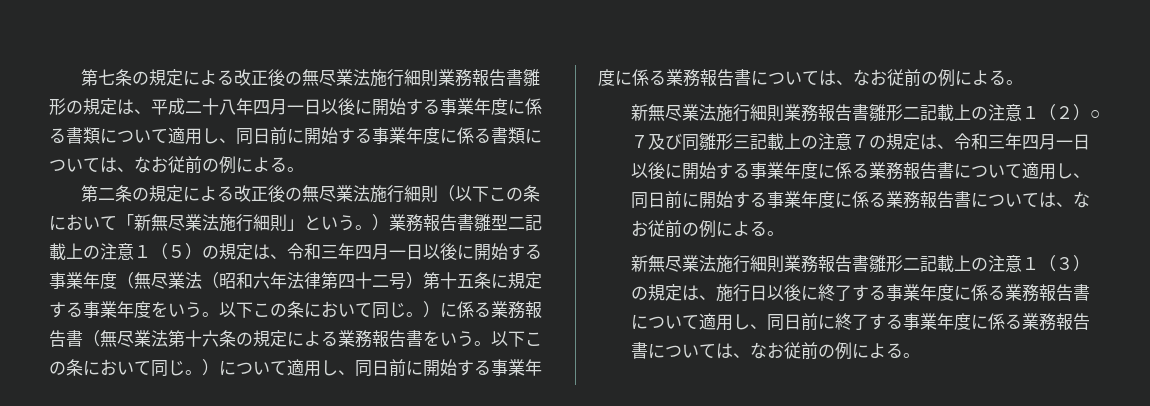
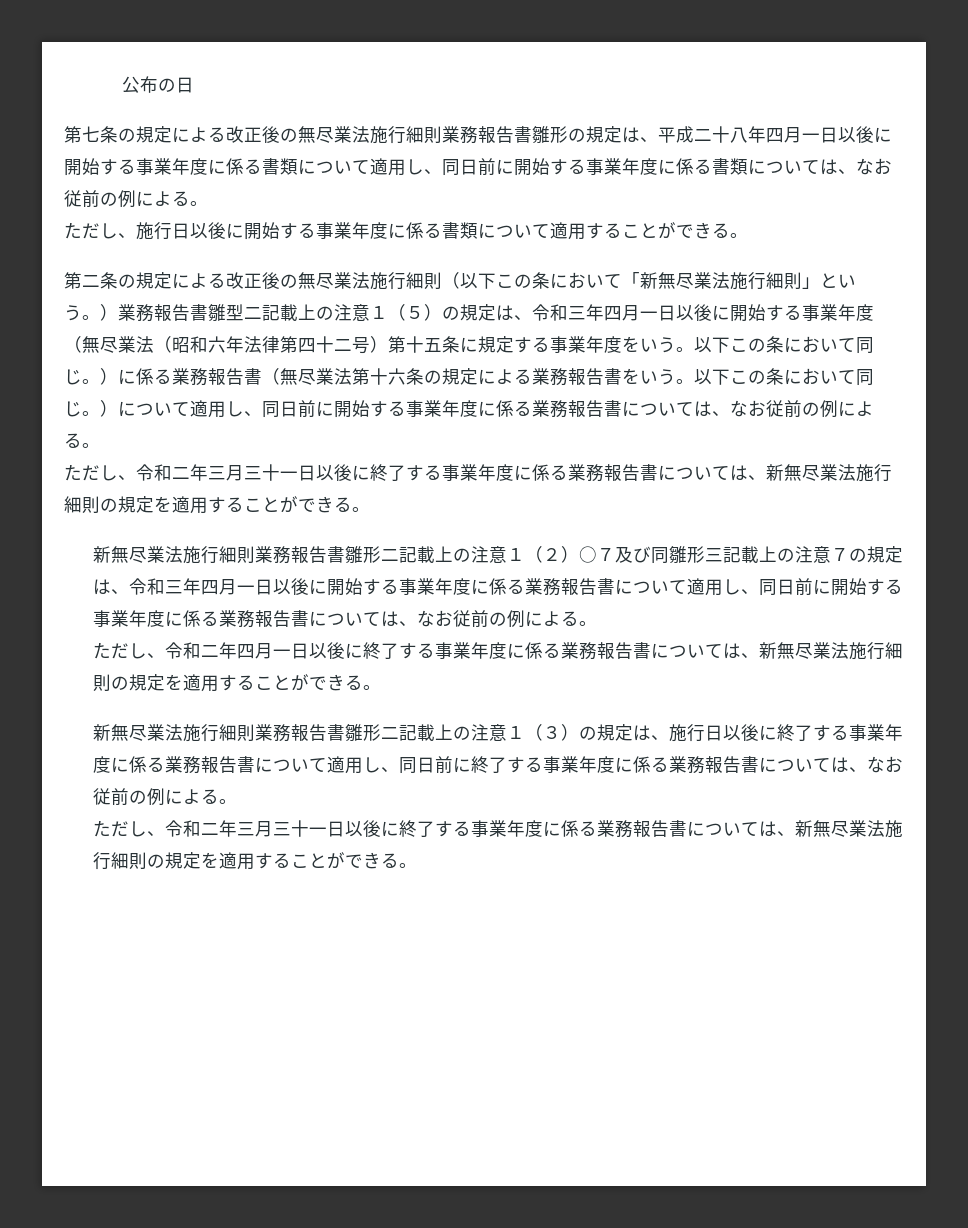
+ 公布の日
+ ただし、施行日以後に開始する事業年度に係る書類について適用することができる。
  以下この条において同じ。）について適用し、同日前に開始する事業年度に係る業務報告書については、なお従前の例による。
+ ただし、令和二年三月三十一日以後に終了する事業年度に係る業務報告書については、新無尽業法施行細則の規定を適用することができる。
+ ただし、令和二年四月一日以後に終了する事業年度に係る業務報告書については、新無尽業法施行細則の規定を適用することができる。
  新無尽業法施行細則業務報告書雛形二記載上の注意１（３）の規定は、施行日以後に終了する事業年度に係る業務報告書について適用し、同日前に終了する事業年度に係る業務報告書については、なお従前の例による。
+ ただし、令和二年三月三十一日以後に終了する事業年度に係る業務報告書については、新無尽業法施行細則の規定を適用することができる。

